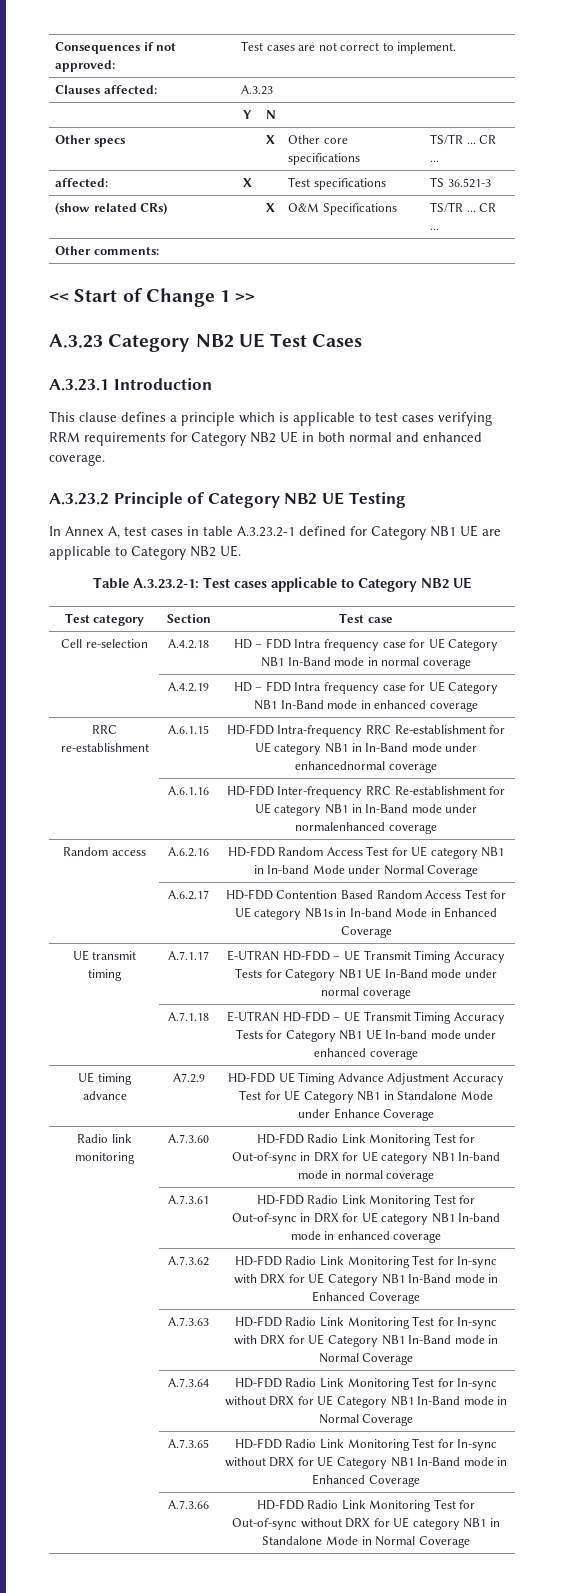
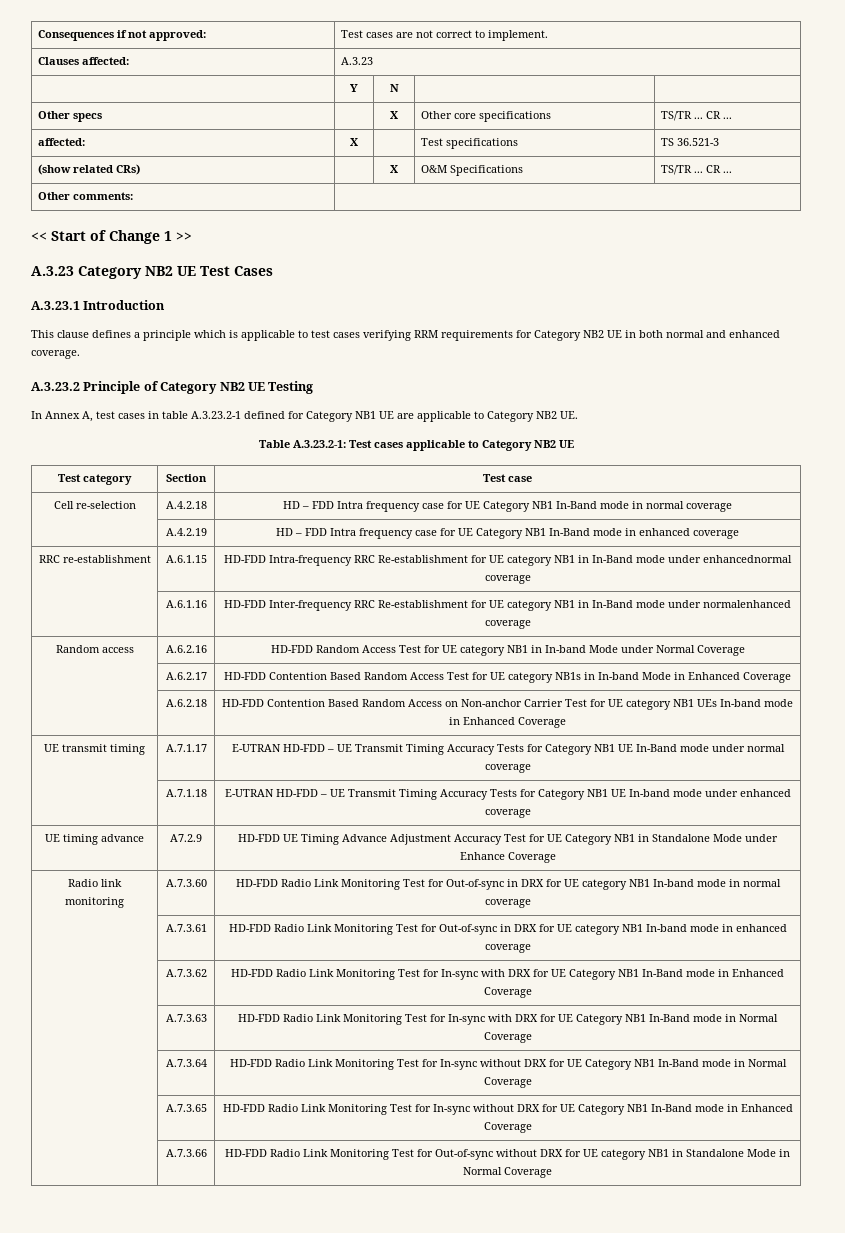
+ | A.6.2.18 | HD-FDD Contention Based Random Access on Non-anchor Carrier Test for UE category NB1 UEs In-band mode in Enhanced Coverage

